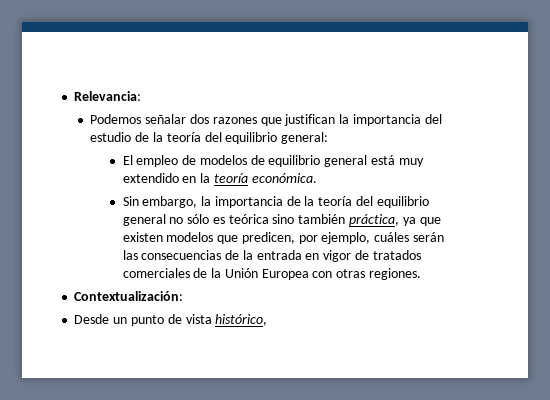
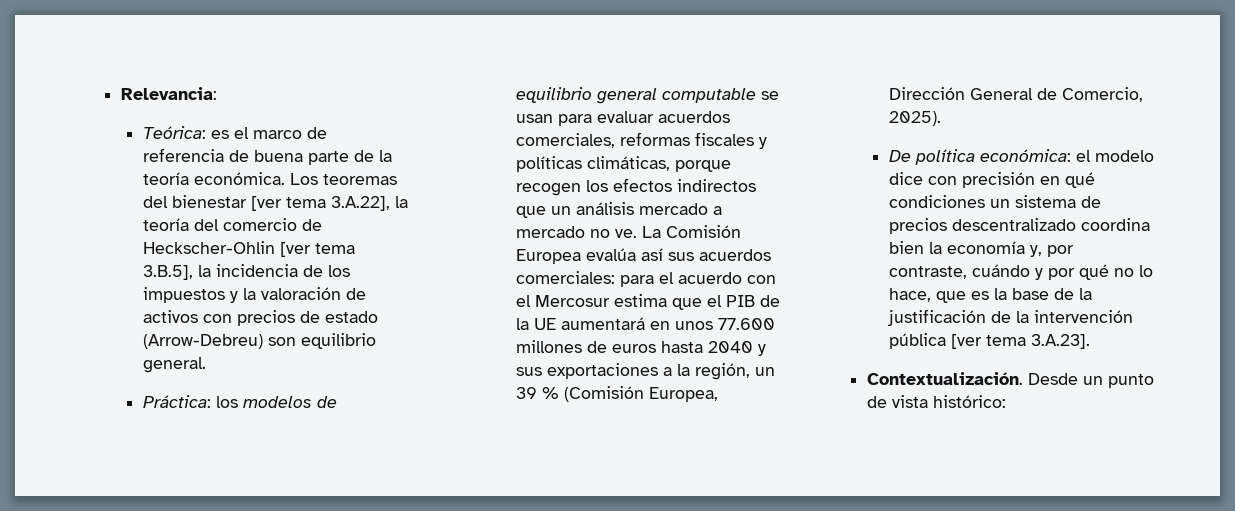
- Podemos señalar dos razones que justifican la importancia del estudio de la teoría del equilibrio general:
- El empleo de modelos de equilibrio general está muy extendido en la teoría económica.
- Sin embargo, la importancia de la teoría del equilibrio general no sólo es teórica sino también práctica, ya que existen modelos que predicen, por ejemplo, cuáles serán las consecuencias de la entrada en vigor de tratados comerciales de la Unión Europea con otras regiones.
- Contextualización:
- Desde un punto de vista histórico,
+ Teórica: es el marco de referencia de buena parte de la teoría económica. Los teoremas del bienestar [ver tema 3.A.22], la teoría del comercio de Heckscher-Ohlin [ver tema 3.B.5], la incidencia de los impuestos y la valoración de activos con precios de estado (Arrow-Debreu) son equilibrio general.
+ Práctica: los modelos de equilibrio general computable se usan para evaluar acuerdos comerciales, reformas fiscales y políticas climáticas, porque recogen los efectos indirectos que un análisis mercado a mercado no ve. La Comisión Europea evalúa así sus acuerdos comerciales: para el acuerdo con el Mercosur estima que el PIB de la UE aumentará en unos 77.600 millones de euros hasta 2040 y sus exportaciones a la región, un 39 % (Comisión Europea, Dirección General de Comercio, 2025).
+ De política económica: el modelo dice con precisión en qué condiciones un sistema de precios descentralizado coordina bien la economía y, por contraste, cuándo y por qué no lo hace, que es la base de la justificación de la intervención pública [ver tema 3.A.23].
+ Contextualización. Desde un punto de vista histórico:

